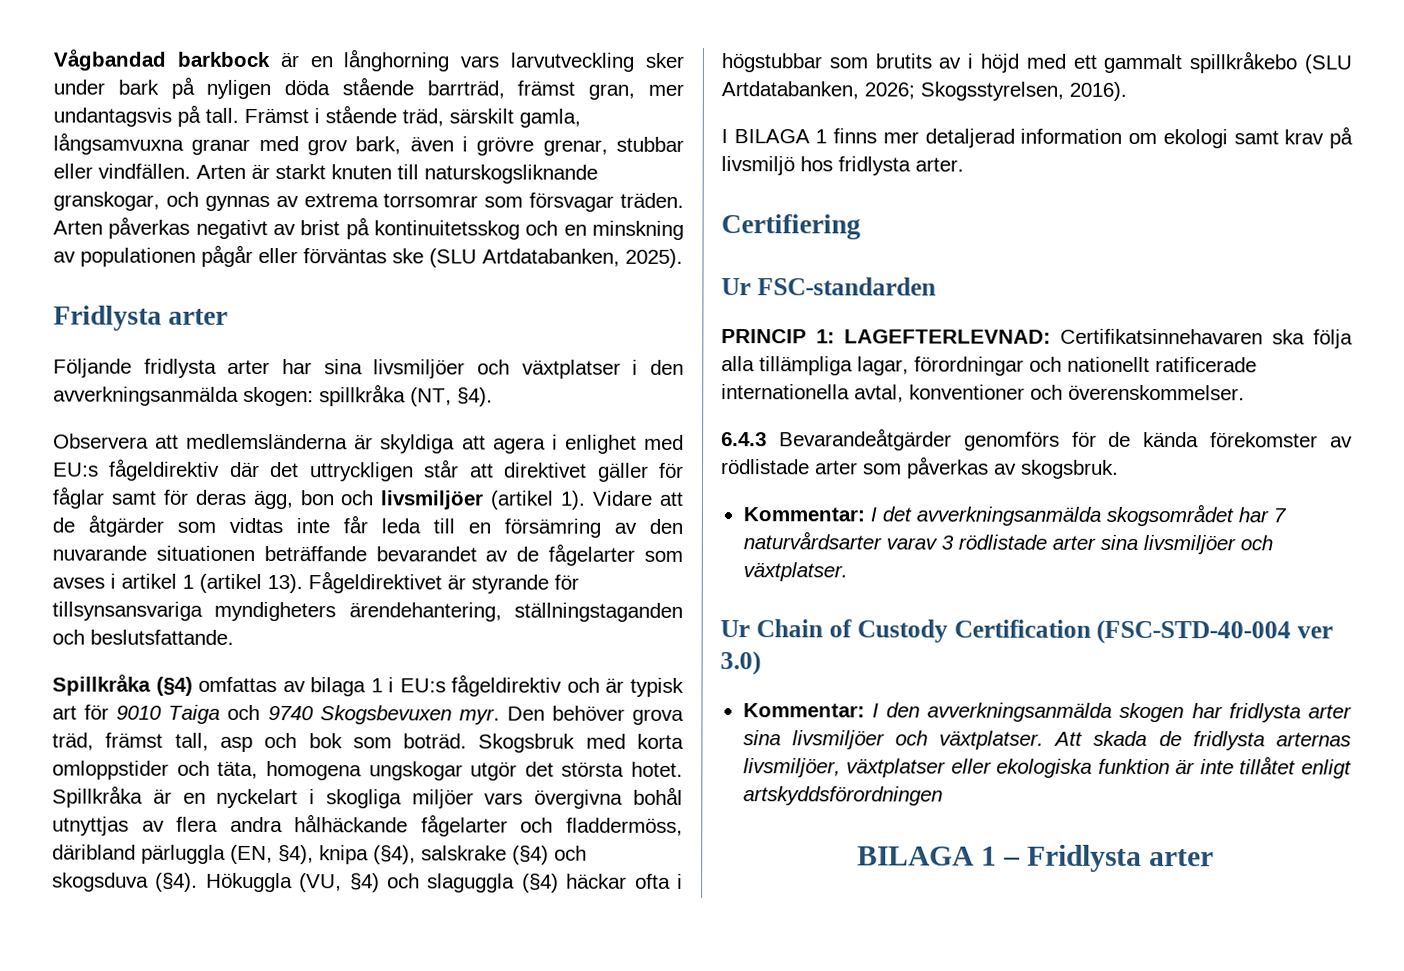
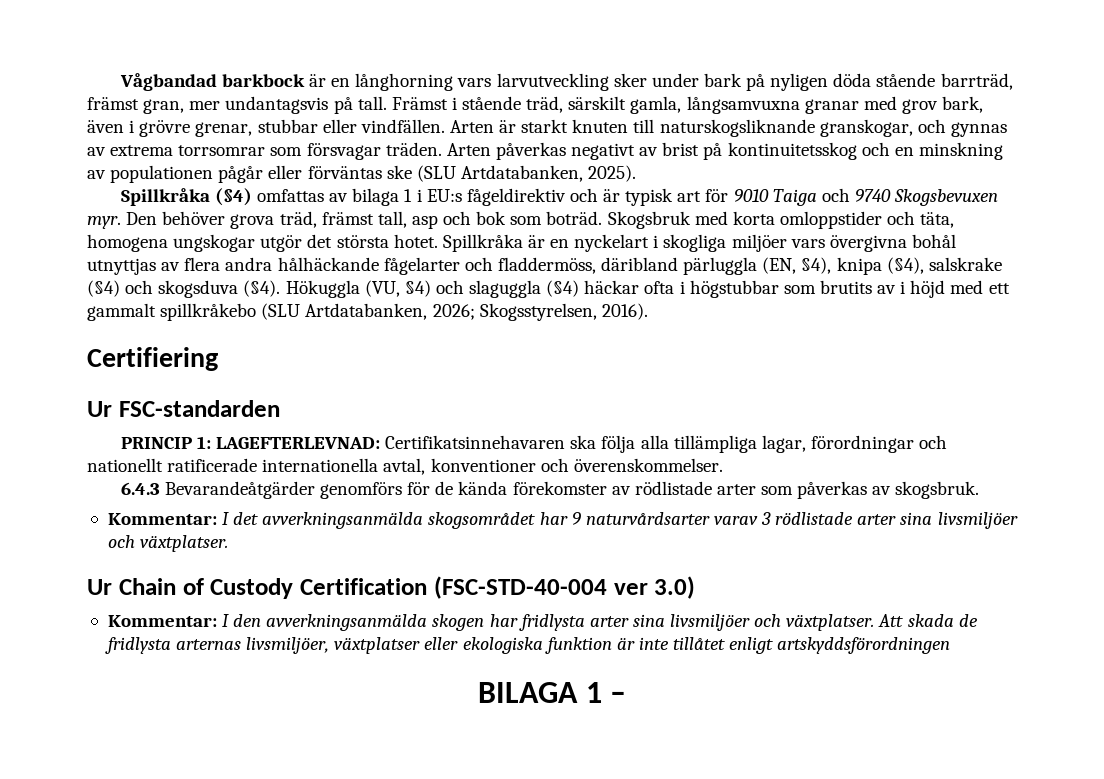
  Arten påverkas negativt av brist på kontinuitetsskog och en minskning av populationen pågår eller förväntas ske (SLU Artdatabanken, 2025).
- Fridlysta arter
- Följande fridlysta arter har sina livsmiljöer och växtplatser i den avverkningsanmälda skogen: spillkråka (NT, §4).
- Observera att medlemsländerna är skyldiga att agera i enlighet med EU:s fågeldirektiv där det uttryckligen står att direktivet gäller för fåglar samt för deras ägg, bon och livsmiljöer (artikel 1). Vidare att de åtgärder som vidtas inte får leda till en försämring av den nuvarande situationen beträffande bevarandet av de fågelarter som avses i artikel 1 (artikel 13). Fågeldirektivet är styrande för tillsynsansvariga myndigheters ärendehantering, ställningstaganden och beslutsfattande.
- I BILAGA 1 finns mer detaljerad information om ekologi samt krav på livsmiljö hos fridlysta arter.
- Kommentar: I det avverkningsanmälda skogsområdet har 7 naturvårdsarter varav 3 rödlistade arter sina livsmiljöer och växtplatser.
+ Kommentar: I det avverkningsanmälda skogsområdet har 9 naturvårdsarter varav 3 rödlistade arter sina livsmiljöer och växtplatser.
- BILAGA 1 – Fridlysta arter
+ BILAGA 1 –

